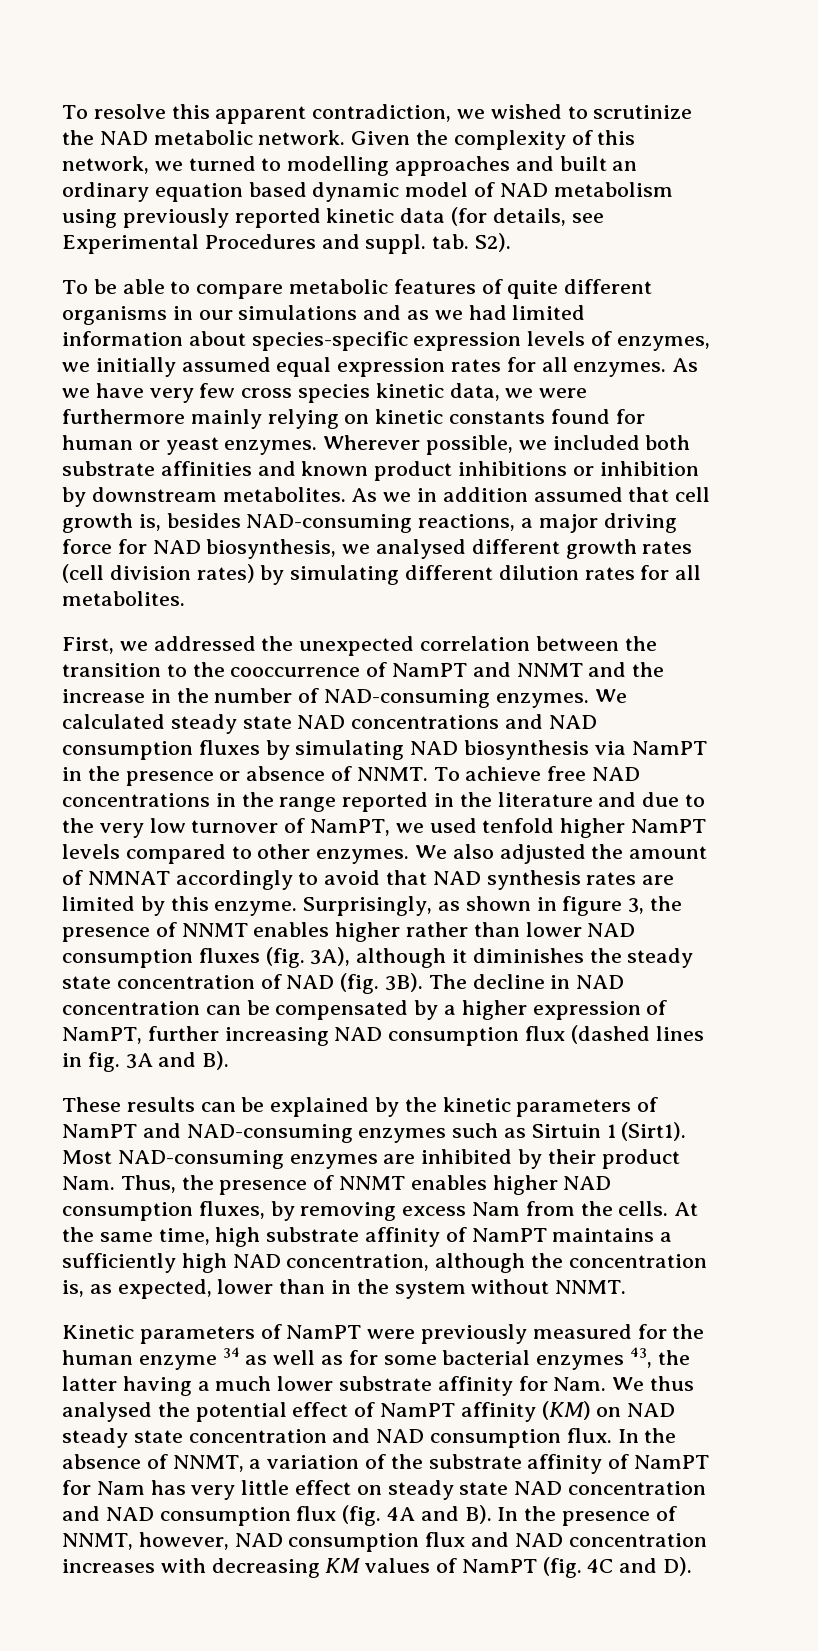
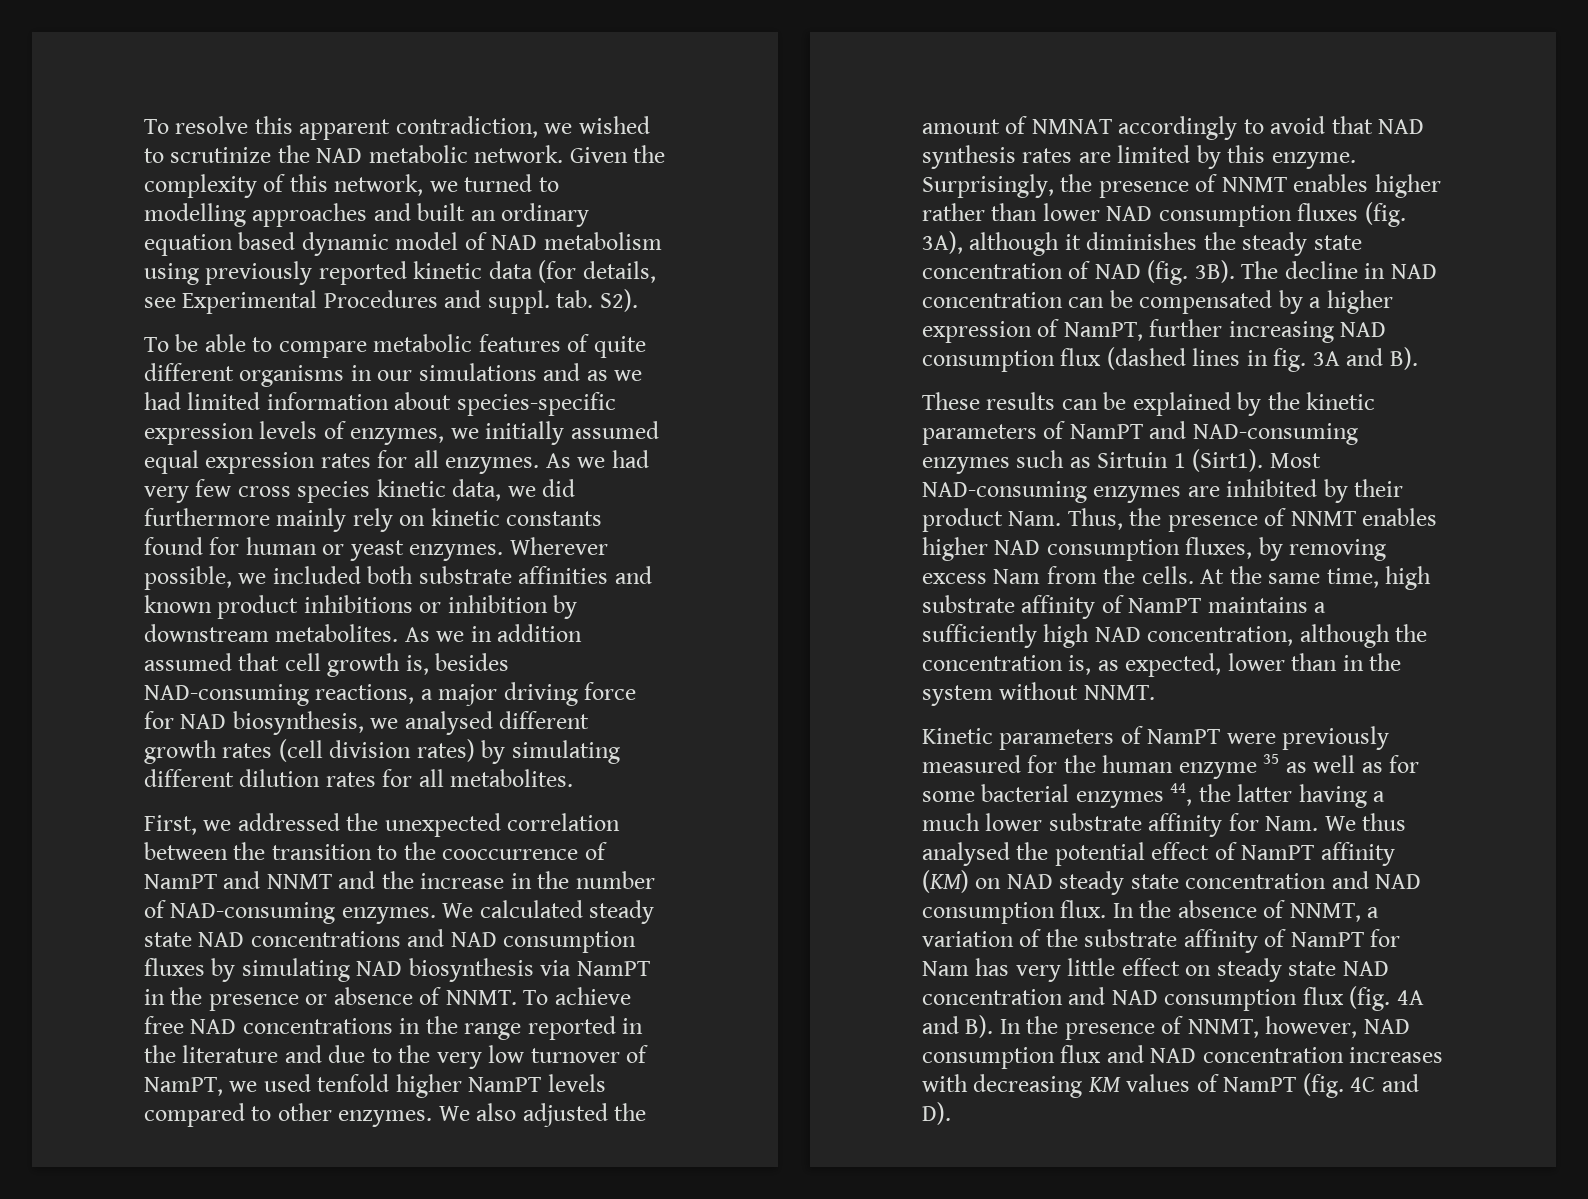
- As we have very few cross species kinetic data, we were furthermore mainly relying on kinetic constants found for human or yeast enzymes.
+ As we had very few cross species kinetic data, we did furthermore mainly rely on kinetic constants found for human or yeast enzymes.
- Surprisingly, as shown in figure 3, the presence of NNMT enables higher rather than lower NAD consumption fluxes (fig. 3A), although it diminishes the steady state concentration of NAD (fig. 3B).
+ Surprisingly, the presence of NNMT enables higher rather than lower NAD consumption fluxes (fig. 3A), although it diminishes the steady state concentration of NAD (fig. 3B).
- Kinetic parameters of NamPT were previously measured for the human enzyme 34 as well as for some bacterial enzymes 43, the latter having a much lower substrate affinity for Nam. We thus analysed the potential effect of NamPT affinity (KM) on NAD steady state concentration and NAD consumption flux.
+ Kinetic parameters of NamPT were previously measured for the human enzyme 35 as well as for some bacterial enzymes 44, the latter having a much lower substrate affinity for Nam. We thus analysed the potential effect of NamPT affinity (KM) on NAD steady state concentration and NAD consumption flux.

